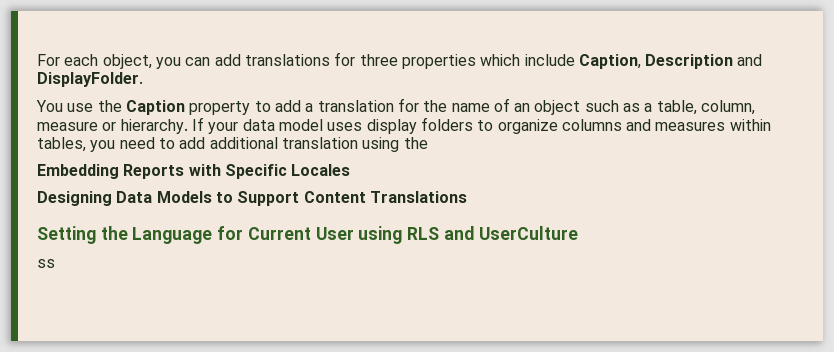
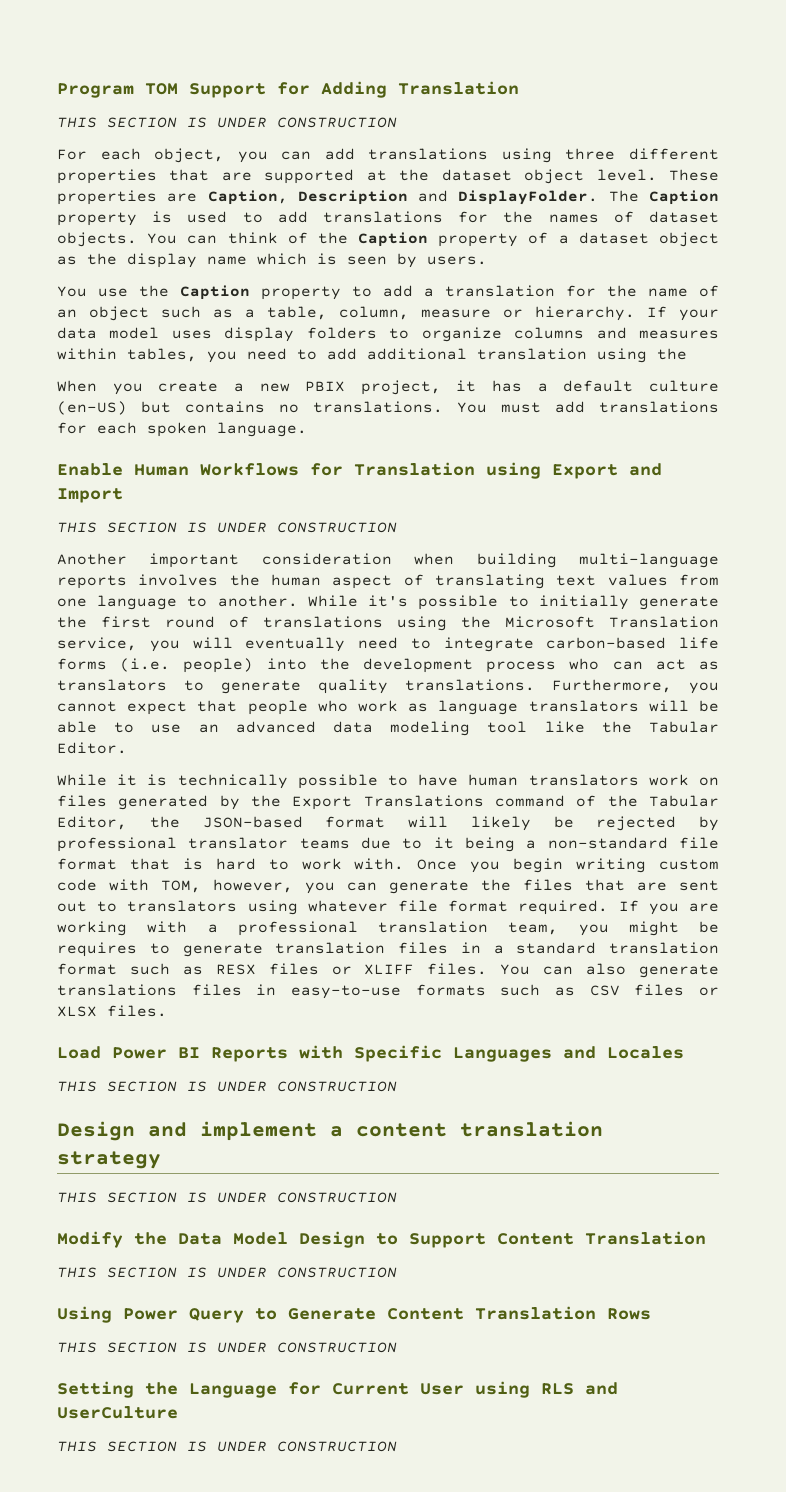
+ Program TOM Support for Adding Translation
+ THIS SECTION IS UNDER CONSTRUCTION
- For each object, you can add translations for three properties which include Caption, Description and DisplayFolder.
+ For each object, you can add translations using three different properties that are supported at the dataset object level. These properties are Caption, Description and DisplayFolder. The Caption property is used to add translations for the names of dataset objects. You can think of the Caption property of a dataset object as the display name which is seen by users.
- Embedding Reports with Specific Locales
- Designing Data Models to Support Content Translations
+ When you create a new PBIX project, it has a default culture (en-US) but contains no translations. You must add translations for each spoken language.
+ Enable Human Workflows for Translation using Export and Import
+ THIS SECTION IS UNDER CONSTRUCTION
+ Another important consideration when building multi-language reports involves the human aspect of translating text values from one language to another. While it's possible to initially generate the first round of translations using the Microsoft Translation service, you will eventually need to integrate carbon-based life forms (i.e. people) into the development process who can act as translators to generate quality translations. Furthermore, you cannot expect that people who work as language translators will be able to use an advanced data modeling tool like the Tabular Editor.
+ While it is technically possible to have human translators work on files generated by the Export Translations command of the Tabular Editor, the JSON-based format will likely be rejected by professional translator teams due to it being a non-standard file format that is hard to work with. Once you begin writing custom code with TOM, however, you can generate the files that are sent out to translators using whatever file format required. If you are working with a professional translation team, you might be requires to generate translation files in a standard translation format such as RESX files or XLIFF files. You can also generate translations files in easy-to-use formats such as CSV files or XLSX files.
+ Load Power BI Reports with Specific Languages and Locales
+ THIS SECTION IS UNDER CONSTRUCTION
+ Design and implement a content translation strategy
+ THIS SECTION IS UNDER CONSTRUCTION
+ Modify the Data Model Design to Support Content Translation
+ THIS SECTION IS UNDER CONSTRUCTION
+ Using Power Query to Generate Content Translation Rows
+ THIS SECTION IS UNDER CONSTRUCTION
  Setting the Language for Current User using RLS and UserCulture
- ss
+ THIS SECTION IS UNDER CONSTRUCTION

